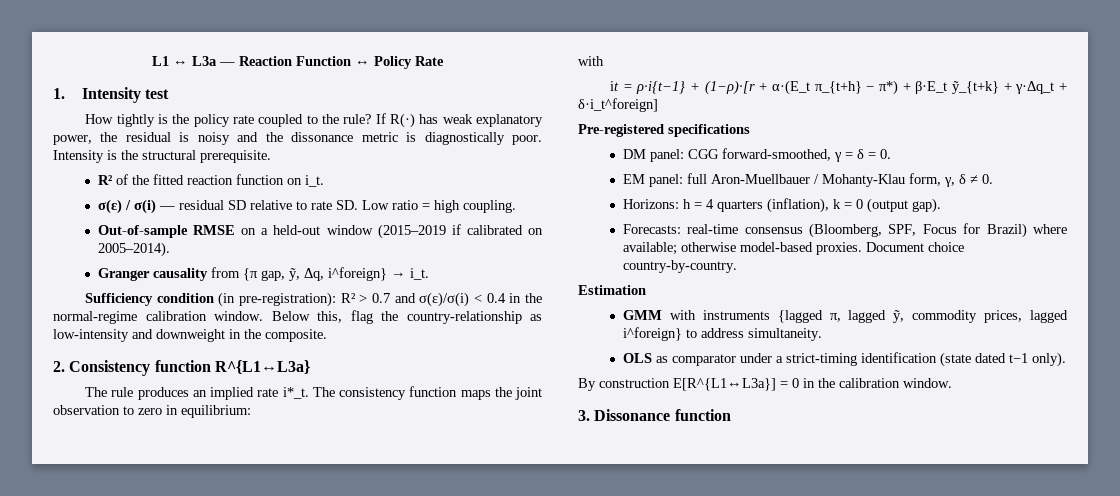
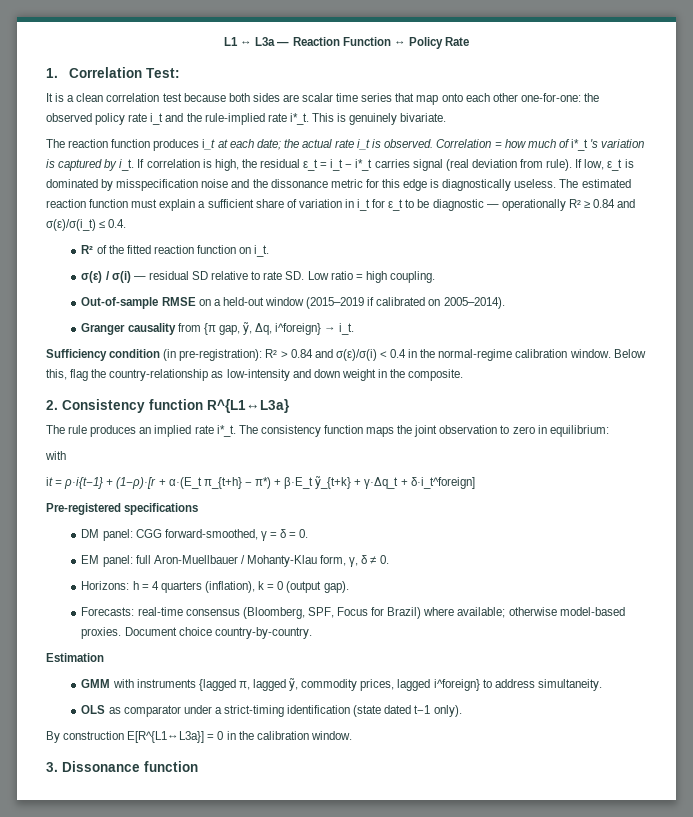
- 1. Intensity test
- How tightly is the policy rate coupled to the rule? If R(·) has weak explanatory power, the residual is noisy and the dissonance metric is diagnostically poor. Intensity is the structural prerequisite.
+ 1. Correlation Test:
+ It is a clean correlation test because both sides are scalar time series that map onto each other one-for-one: the observed policy rate i_t and the rule-implied rate i*_t. This is genuinely bivariate.
+ The reaction function produces i_t at each date; the actual rate i_t is observed. Correlation = how much of i*_t 's variation is captured by i_t. If correlation is high, the residual ε_t = i_t − i*_t carries signal (real deviation from rule). If low, ε_t is dominated by misspecification noise and the dissonance metric for this edge is diagnostically useless. The estimated reaction function must explain a sufficient share of variation in i_t for ε_t to be diagnostic — operationally R² ≥ 0.84 and σ(ε)/σ(i_t) ≤ 0.4.
- Sufficiency condition (in pre-registration): R² > 0.7 and σ(ε)/σ(i) < 0.4 in the normal-regime calibration window.
+ Sufficiency condition (in pre-registration): R² > 0.84 and σ(ε)/σ(i) < 0.4 in the normal-regime calibration window.
- Below this, flag the country-relationship as low-intensity and downweight in the composite.
+ Below this, flag the country-relationship as low-intensity and down weight in the composite.

